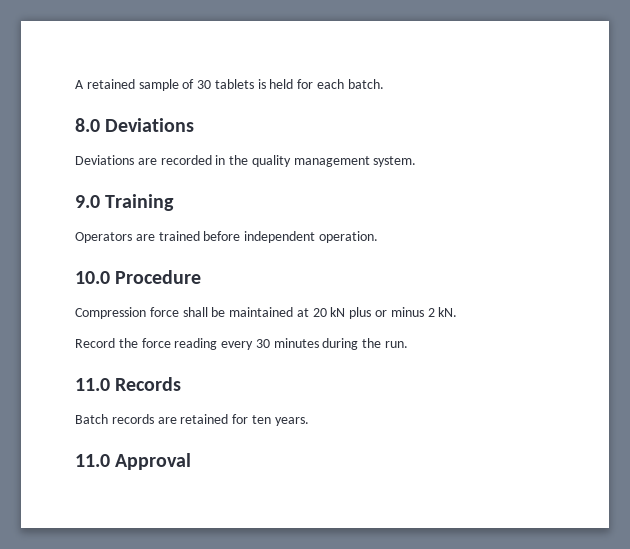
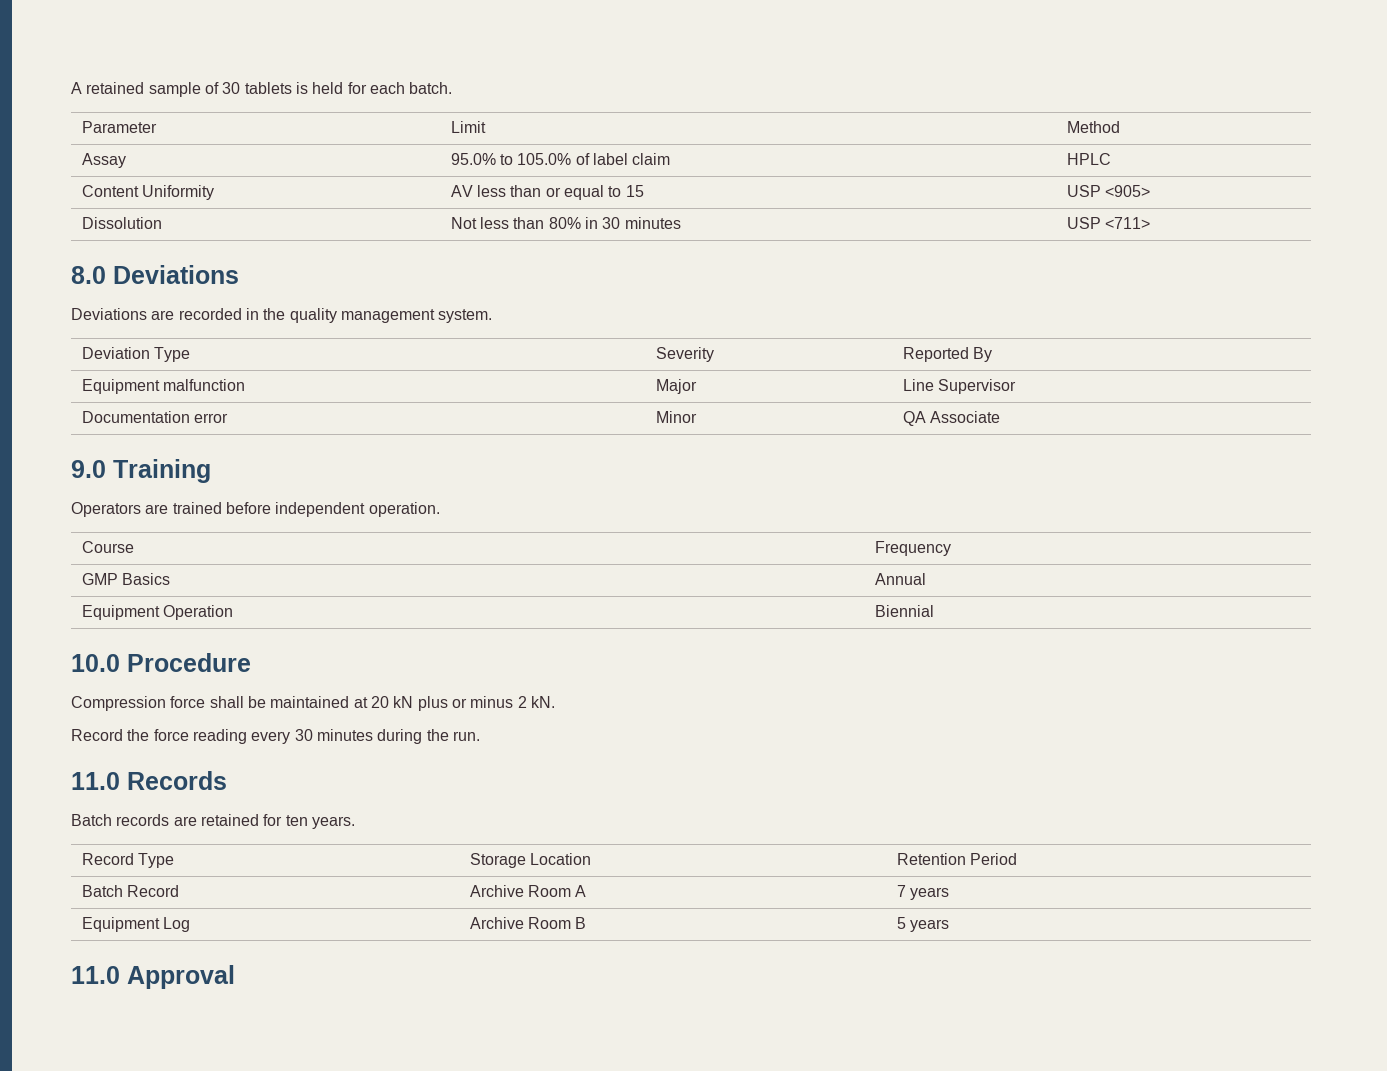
+ Parameter | Limit | Method
+ Assay | 95.0% to 105.0% of label claim | HPLC
+ Content Uniformity | AV less than or equal to 15 | USP <905>
+ Dissolution | Not less than 80% in 30 minutes | USP <711>
+ Deviation Type | Severity | Reported By
+ Equipment malfunction | Major | Line Supervisor
+ Documentation error | Minor | QA Associate
+ Course | Frequency
+ GMP Basics | Annual
+ Equipment Operation | Biennial
+ Record Type | Storage Location | Retention Period
+ Batch Record | Archive Room A | 7 years
+ Equipment Log | Archive Room B | 5 years

